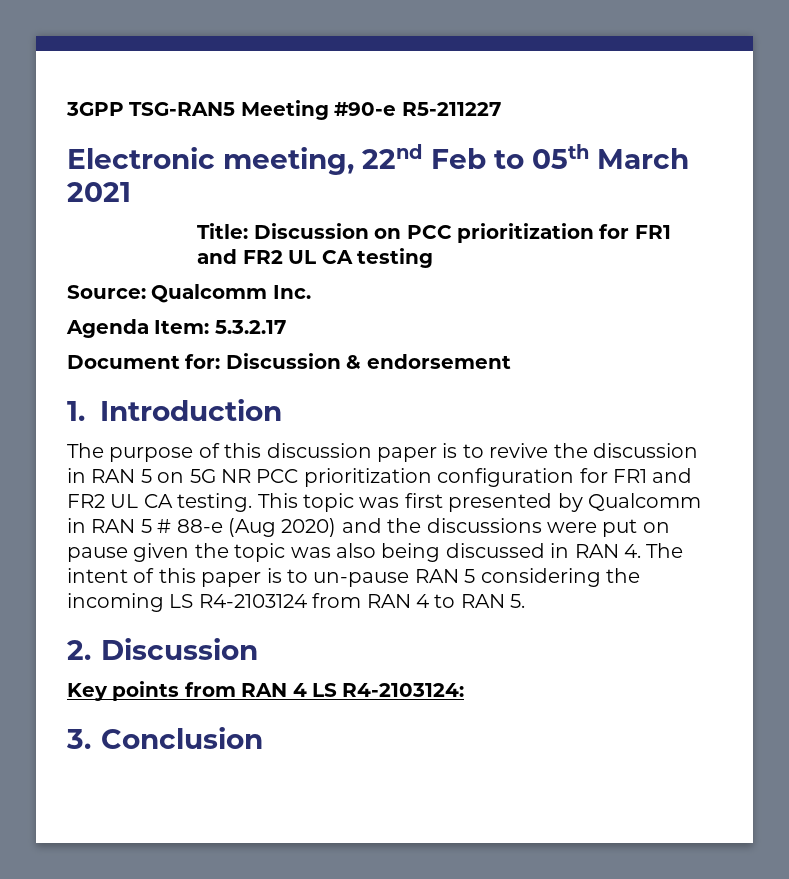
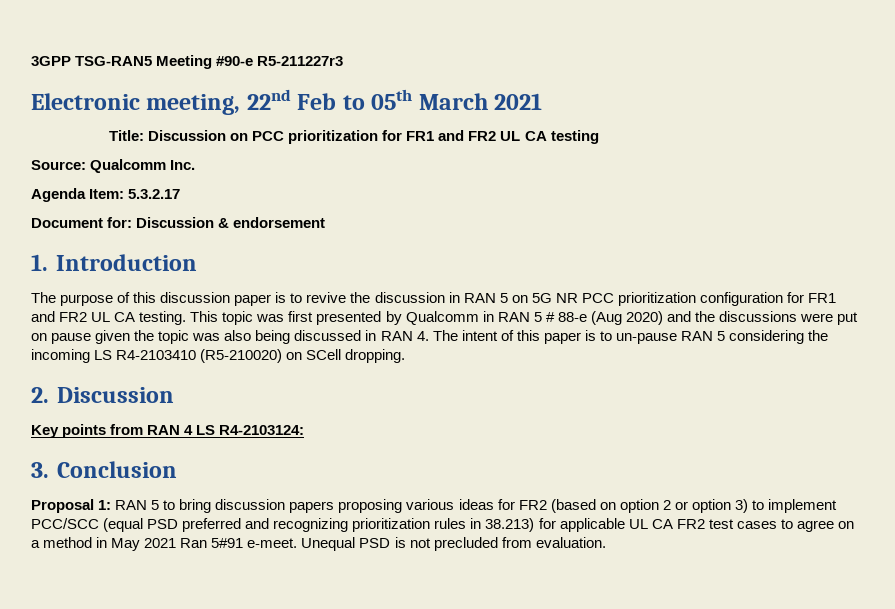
- 3GPP TSG-RAN5 Meeting #90-e R5-211227
+ 3GPP TSG-RAN5 Meeting #90-e R5-211227r3
- This topic was first presented by Qualcomm in RAN 5 # 88-e (Aug 2020) and the discussions were put on pause given the topic was also being discussed in RAN 4. The intent of this paper is to un-pause RAN 5 considering the incoming LS R4-2103124 from RAN 4 to RAN 5.
+ This topic was first presented by Qualcomm in RAN 5 # 88-e (Aug 2020) and the discussions were put on pause given the topic was also being discussed in RAN 4. The intent of this paper is to un-pause RAN 5 considering the incoming LS R4-2103410 (R5-210020) on SCell dropping.
+ Proposal 1: RAN 5 to bring discussion papers proposing various ideas for FR2 (based on option 2 or option 3) to implement PCC/SCC (equal PSD preferred and recognizing prioritization rules in 38.213) for applicable UL CA FR2 test cases to agree on a method in May 2021 Ran 5#91 e-meet. Unequal PSD is not precluded from evaluation.

